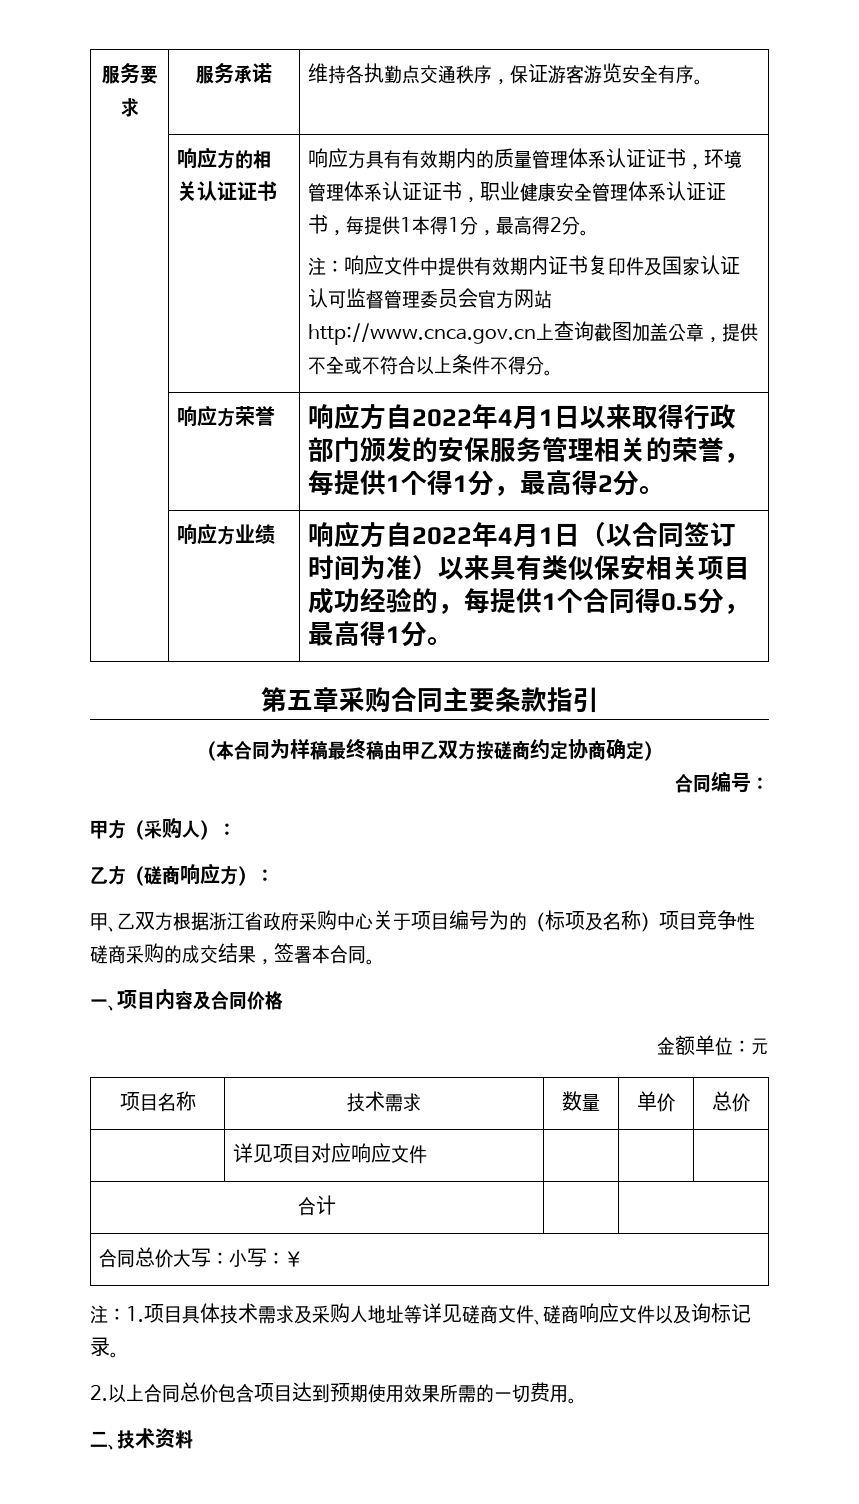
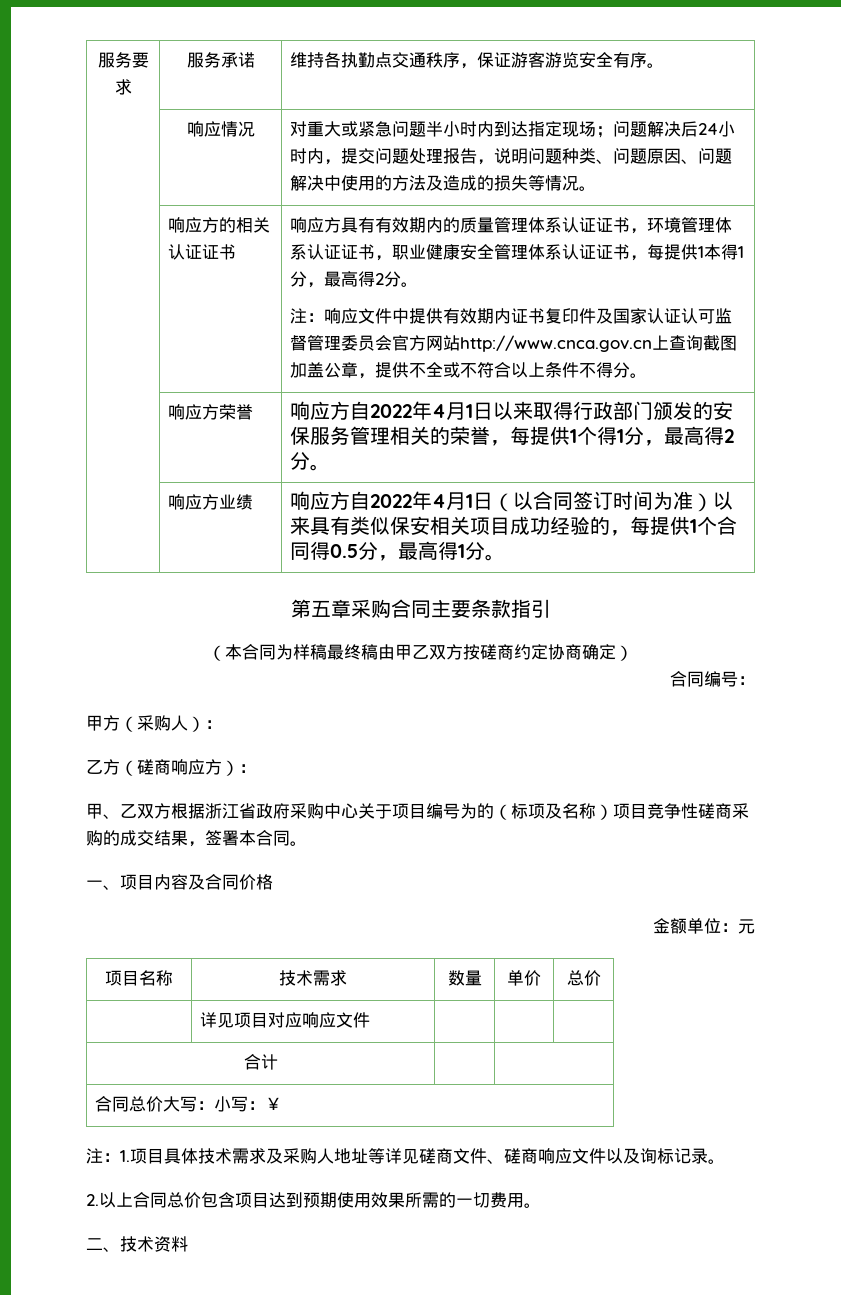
+ | 响应情况 | 对重大或紧急问题半小时内到达指定现场；问题解决后24小时内，提交问题处理报告，说明问题种类、问题原因、问题解决中使用的方法及造成的损失等情况。

